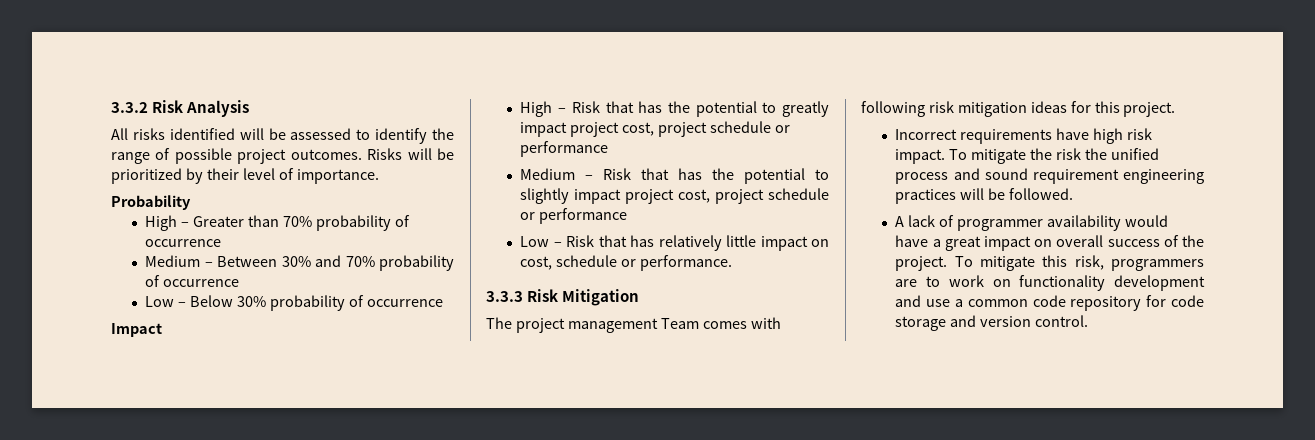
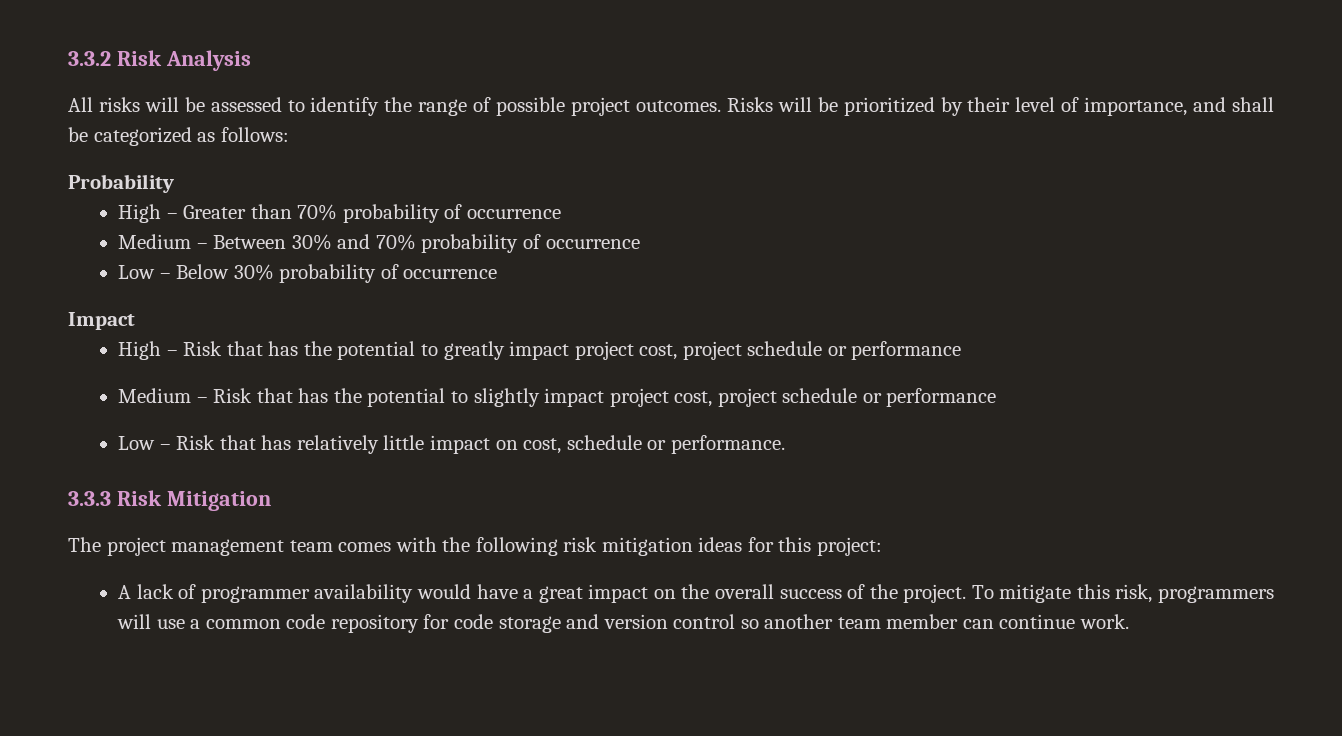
- All risks identified will be assessed to identify the range of possible project outcomes.
+ All risks will be assessed to identify the range of possible project outcomes.
- Risks will be prioritized by their level of importance.
+ Risks will be prioritized by their level of importance, and shall be categorized as follows:
- The project management Team comes with following risk mitigation ideas for this project.
- Incorrect requirements have high risk impact. To mitigate the risk the unified process and sound requirement engineering practices will be followed.
+ The project management team comes with the following risk mitigation ideas for this project:
- A lack of programmer availability would have a great impact on overall success of the project.
+ A lack of programmer availability would have a great impact on the overall success of the project.
- To mitigate this risk, programmers are to work on functionality development and use a common code repository for code storage and version control.
+ To mitigate this risk, programmers will use a common code repository for code storage and version control so another team member can continue work.

